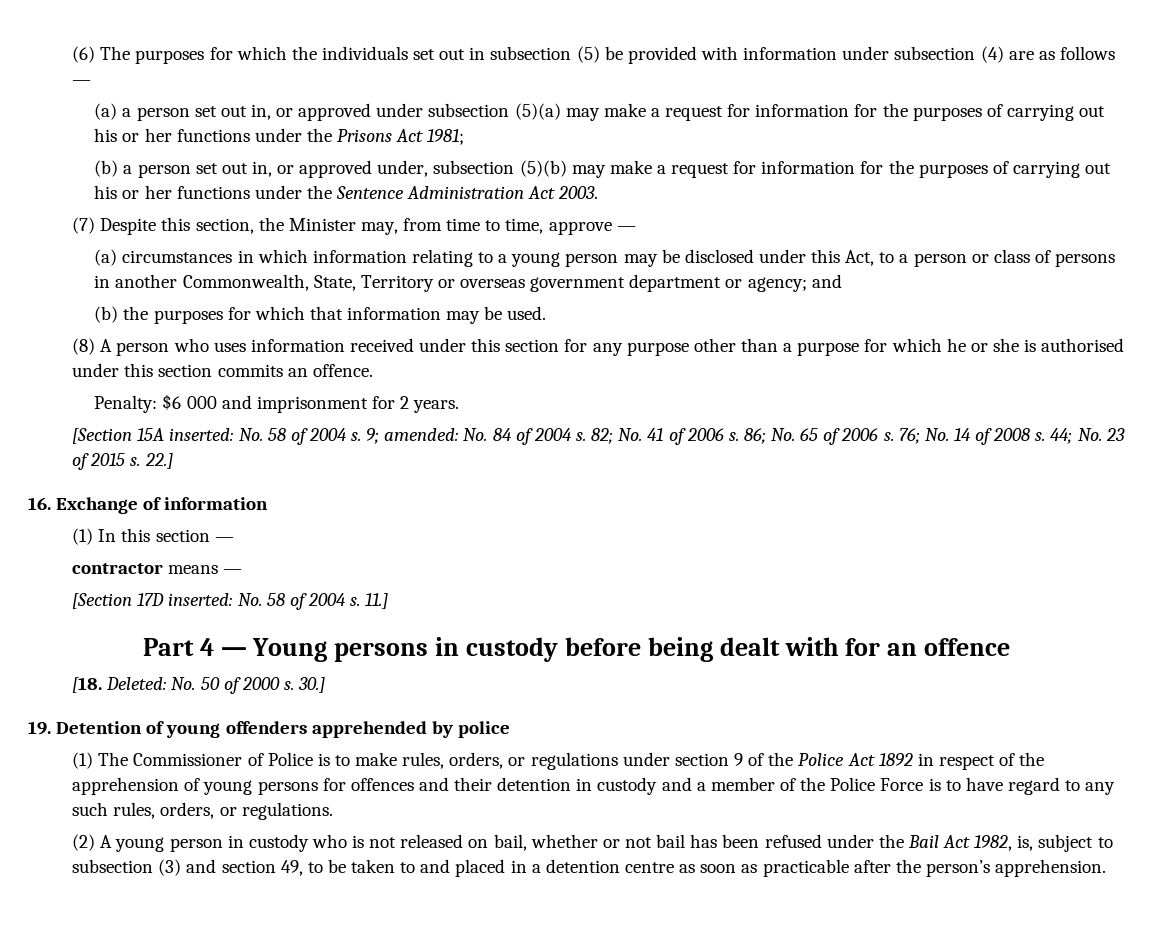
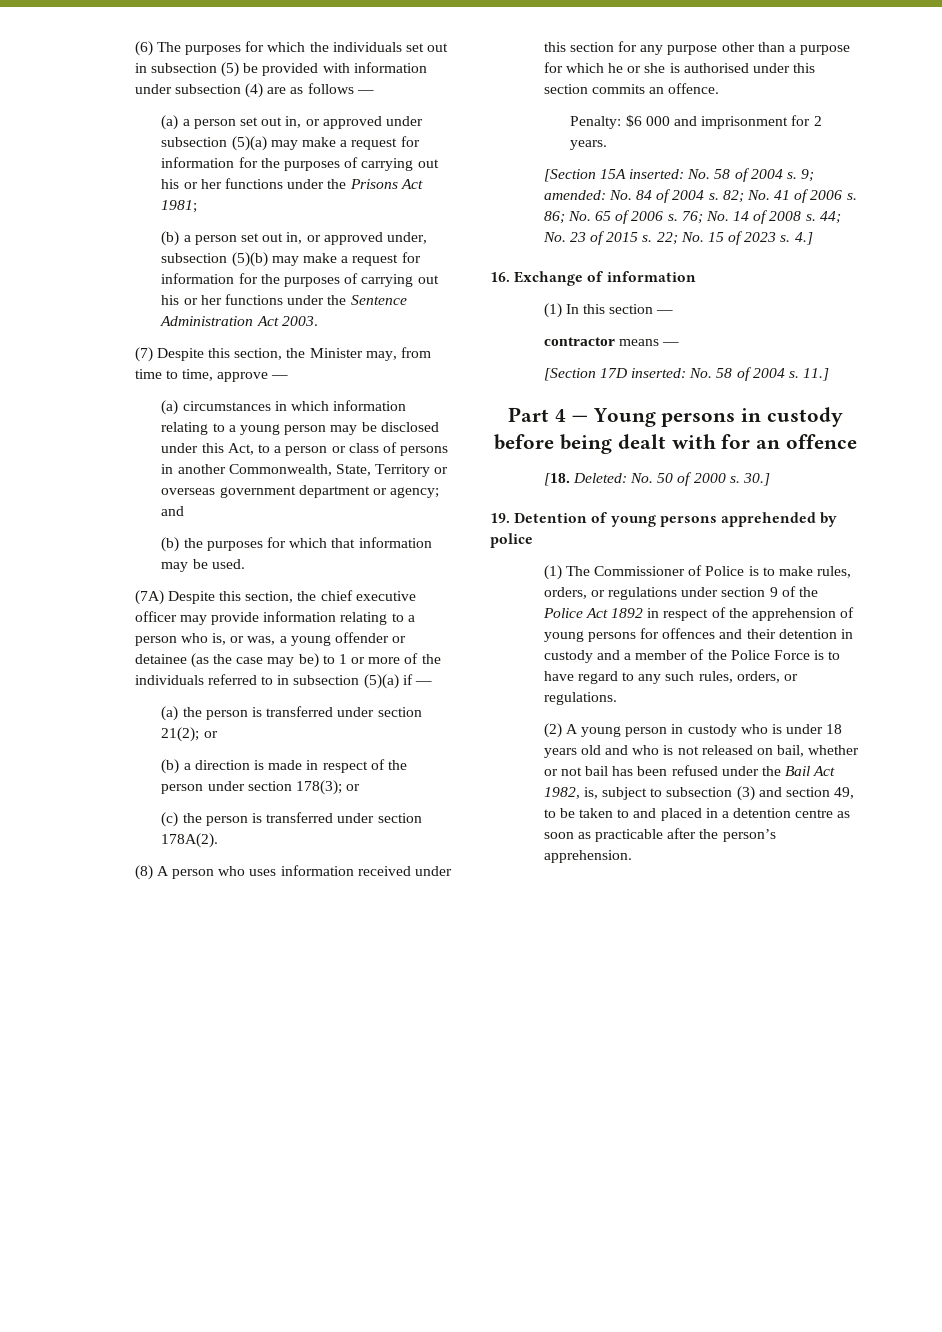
+ (7A) Despite this section, the chief executive officer may provide information relating to a person who is, or was, a young offender or detainee (as the case may be) to 1 or more of the individuals referred to in subsection (5)(a) if —
+ (a) the person is transferred under section 21(2); or
+ (b) a direction is made in respect of the person under section 178(3); or
+ (c) the person is transferred under section 178A(2).
- 22.]
+ 22; No. 15 of 2023 s. 4.]
- 19. Detention of young offenders apprehended by police
+ 19. Detention of young persons apprehended by police
- (2) A young person in custody who is not released on bail, whether or not bail has been refused under the Bail Act 1982, is, subject to subsection (3) and section 49, to be taken to and placed in a detention centre as soon as practicable after the person’s apprehension.
+ (2) A young person in custody who is under 18 years old and who is not released on bail, whether or not bail has been refused under the Bail Act 1982, is, subject to subsection (3) and section 49, to be taken to and placed in a detention centre as soon as practicable after the person’s apprehension.

